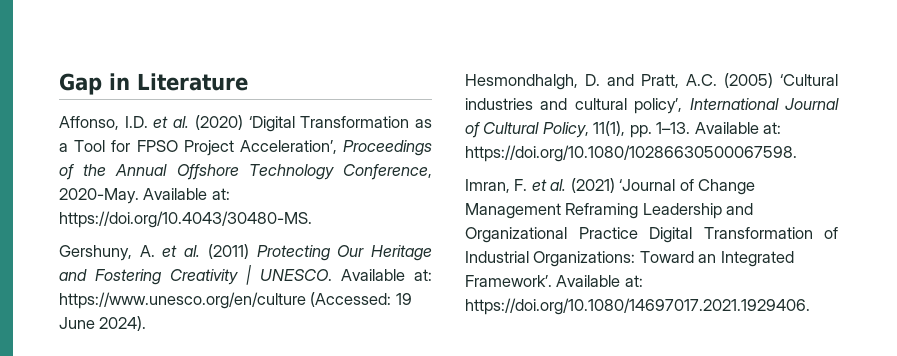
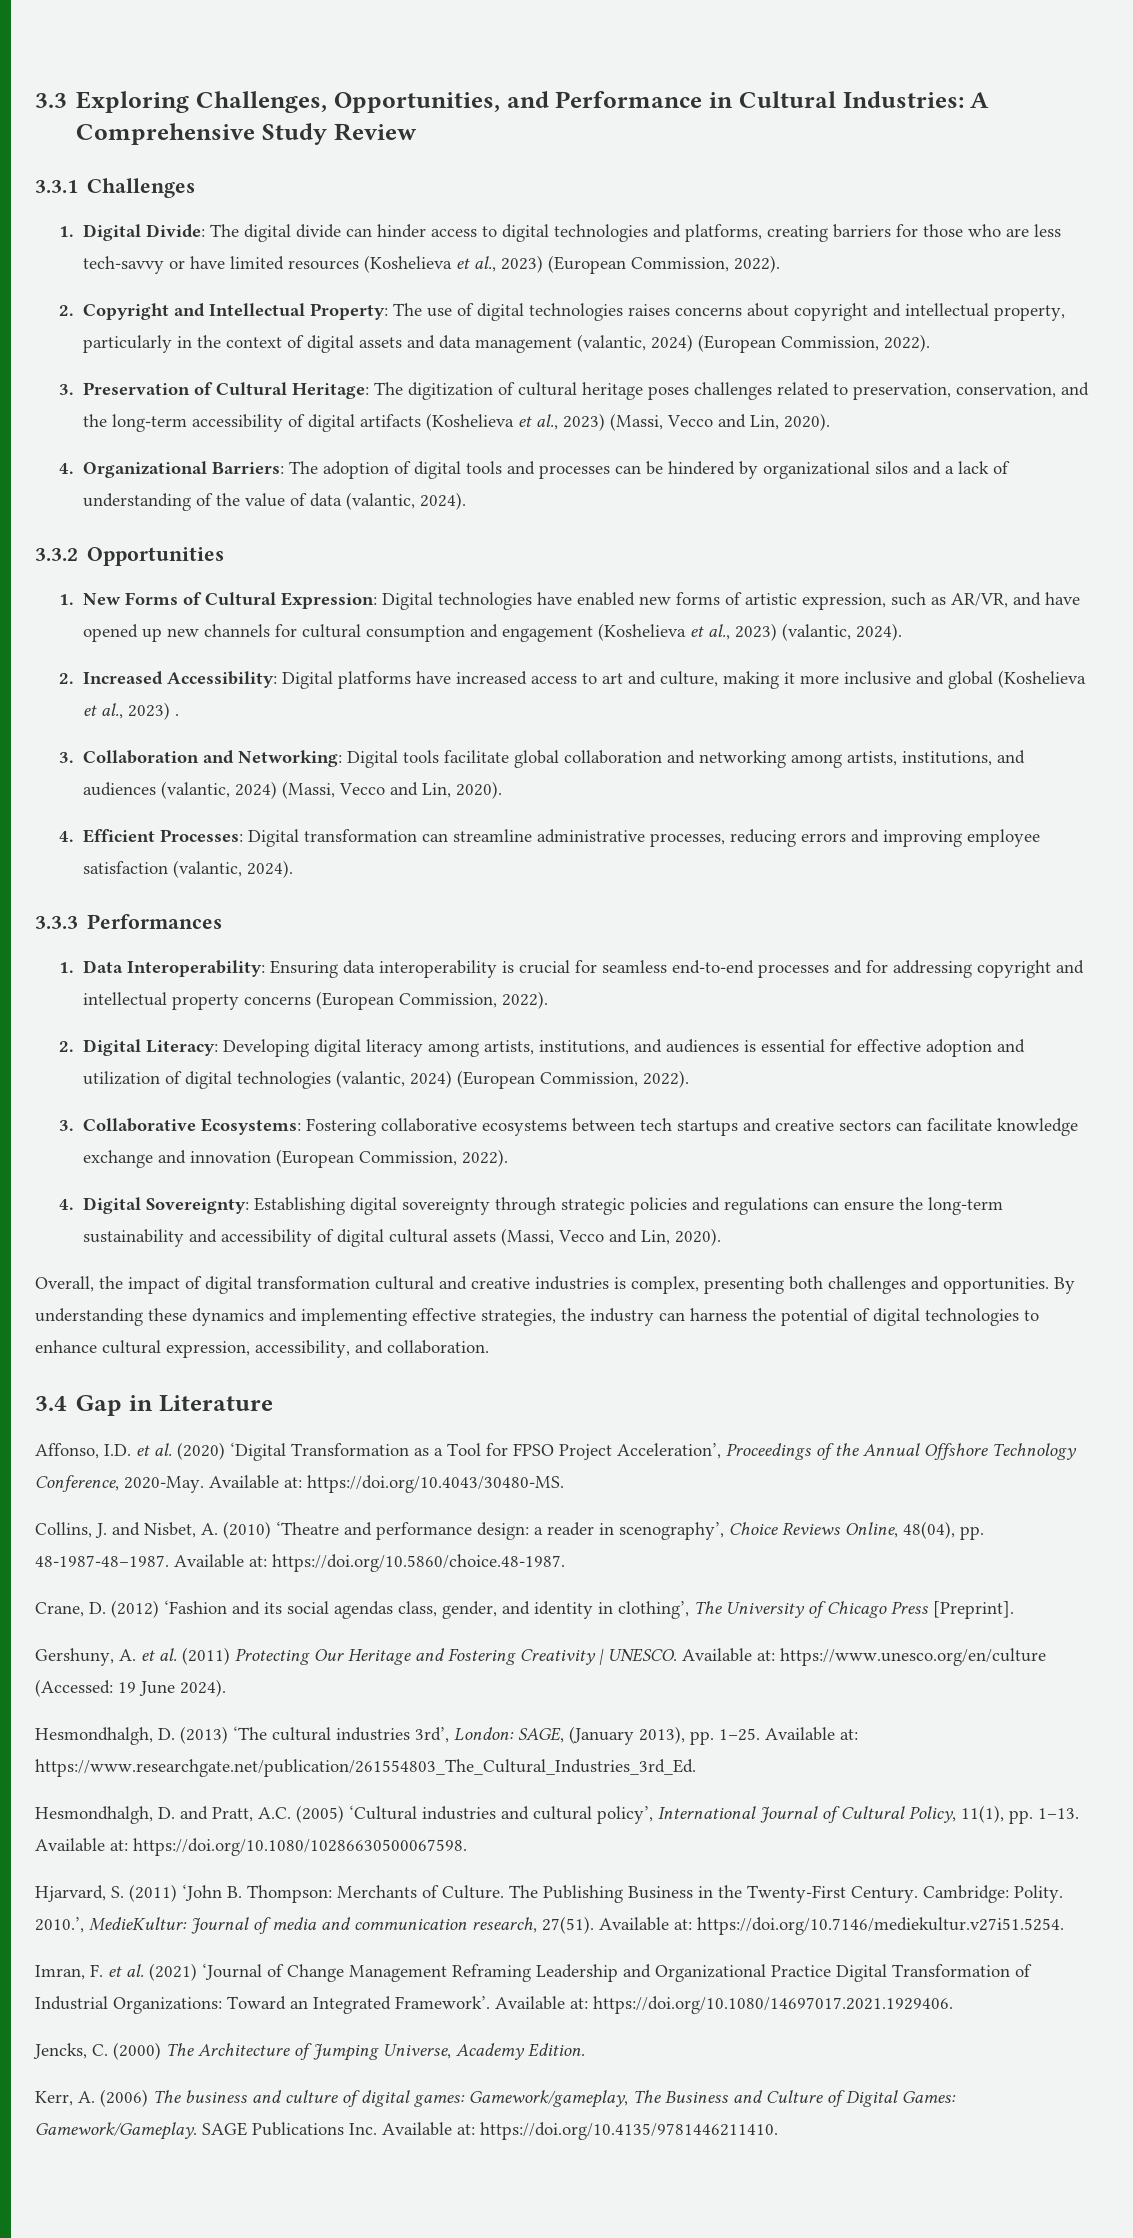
- Gap in Literature
+ 3.3 Exploring Challenges, Opportunities, and Performance in Cultural Industries: A Comprehensive Study Review
+ 3.3.1 Challenges
+ 1. Digital Divide: The digital divide can hinder access to digital technologies and platforms, creating barriers for those who are less tech-savvy or have limited resources (Koshelieva et al., 2023) (European Commission, 2022).
+ 2. Copyright and Intellectual Property: The use of digital technologies raises concerns about copyright and intellectual property, particularly in the context of digital assets and data management (valantic, 2024) (European Commission, 2022).
+ 3. Preservation of Cultural Heritage: The digitization of cultural heritage poses challenges related to preservation, conservation, and the long-term accessibility of digital artifacts (Koshelieva et al., 2023) (Massi, Vecco and Lin, 2020).
+ 4. Organizational Barriers: The adoption of digital tools and processes can be hindered by organizational silos and a lack of understanding of the value of data (valantic, 2024).
+ 3.3.2 Opportunities
+ 1. New Forms of Cultural Expression: Digital technologies have enabled new forms of artistic expression, such as AR/VR, and have opened up new channels for cultural consumption and engagement (Koshelieva et al., 2023) (valantic, 2024).
+ 2. Increased Accessibility: Digital platforms have increased access to art and culture, making it more inclusive and global (Koshelieva et al., 2023) .
+ 3. Collaboration and Networking: Digital tools facilitate global collaboration and networking among artists, institutions, and audiences (valantic, 2024) (Massi, Vecco and Lin, 2020).
+ 4. Efficient Processes: Digital transformation can streamline administrative processes, reducing errors and improving employee satisfaction (valantic, 2024).
+ 3.3.3 Performances
+ 1. Data Interoperability: Ensuring data interoperability is crucial for seamless end-to-end processes and for addressing copyright and intellectual property concerns (European Commission, 2022).
+ 2. Digital Literacy: Developing digital literacy among artists, institutions, and audiences is essential for effective adoption and utilization of digital technologies (valantic, 2024) (European Commission, 2022).
+ 3. Collaborative Ecosystems: Fostering collaborative ecosystems between tech startups and creative sectors can facilitate knowledge exchange and innovation (European Commission, 2022).
+ 4. Digital Sovereignty: Establishing digital sovereignty through strategic policies and regulations can ensure the long-term sustainability and accessibility of digital cultural assets (Massi, Vecco and Lin, 2020).
+ Overall, the impact of digital transformation cultural and creative industries is complex, presenting both challenges and opportunities. By understanding these dynamics and implementing effective strategies, the industry can harness the potential of digital technologies to enhance cultural expression, accessibility, and collaboration.
+ 3.4 Gap in Literature
+ Collins, J. and Nisbet, A. (2010) ‘Theatre and performance design: a reader in scenography’, Choice Reviews Online, 48(04), pp. 48-1987-48–1987. Available at: https://doi.org/10.5860/choice.48-1987.
+ Crane, D. (2012) ‘Fashion and its social agendas class, gender, and identity in clothing’, The University of Chicago Press [Preprint].
+ Hesmondhalgh, D. (2013) ‘The cultural industries 3rd’, London: SAGE, (January 2013), pp. 1–25. Available at: https://www.researchgate.net/publication/261554803_The_Cultural_Industries_3rd_Ed.
+ Hjarvard, S. (2011) ‘John B. Thompson: Merchants of Culture. The Publishing Business in the Twenty-First Century. Cambridge: Polity. 2010.’, MedieKultur: Journal of media and communication research, 27(51). Available at: https://doi.org/10.7146/mediekultur.v27i51.5254.
+ Jencks, C. (2000) The Architecture of Jumping Universe, Academy Edition.
+ Kerr, A. (2006) The business and culture of digital games: Gamework/gameplay, The Business and Culture of Digital Games: Gamework/Gameplay. SAGE Publications Inc. Available at: https://doi.org/10.4135/9781446211410.

